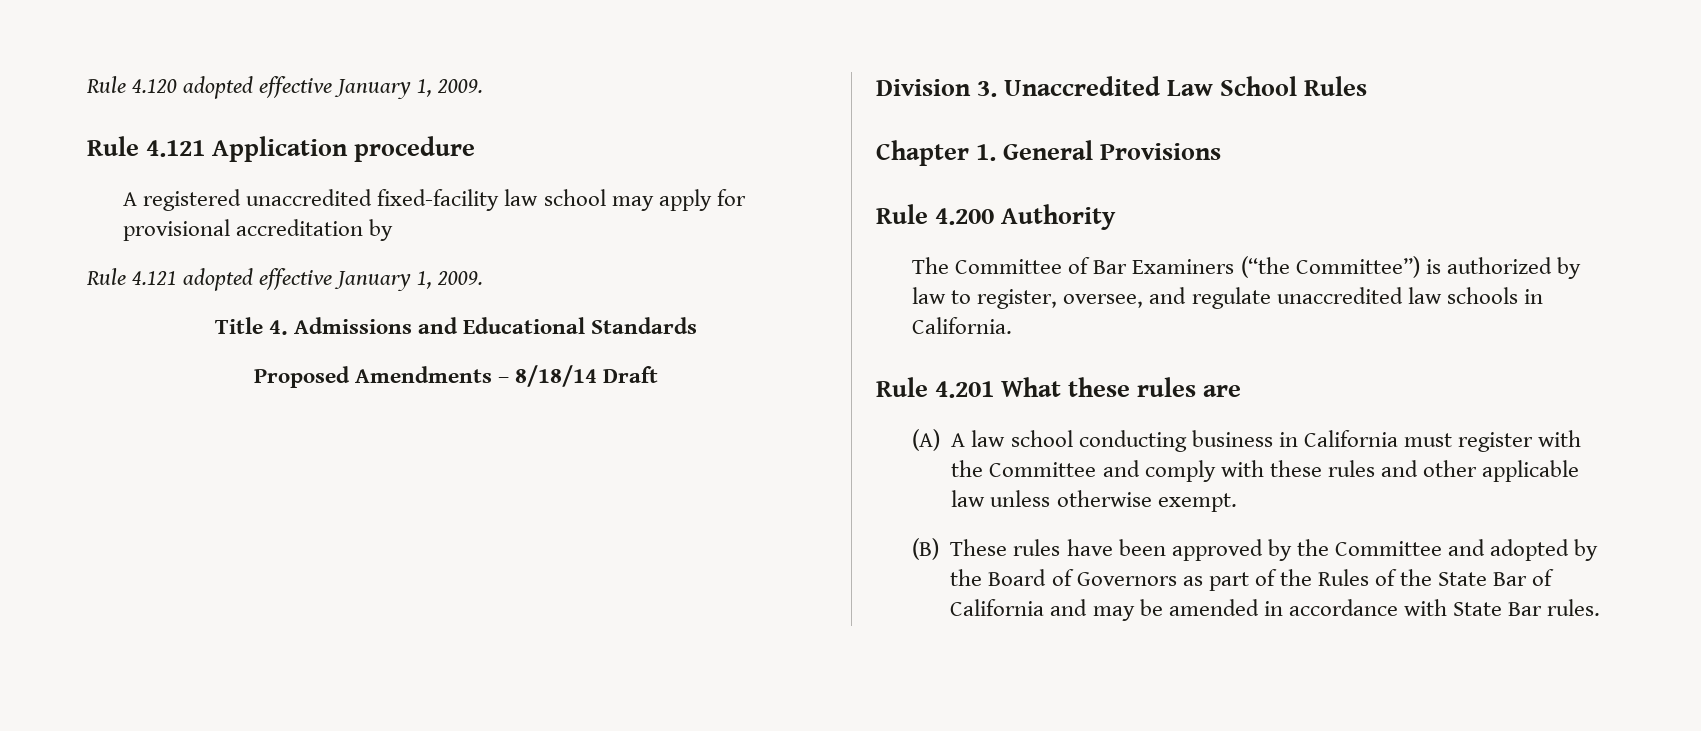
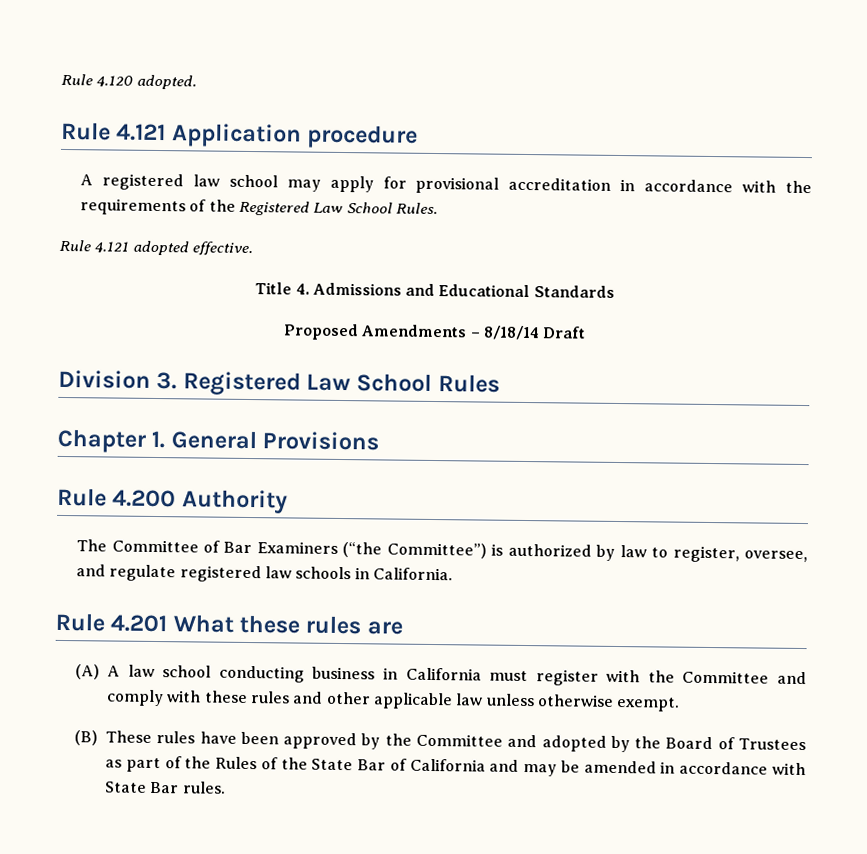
- Rule 4.120 adopted effective January 1, 2009.
+ Rule 4.120 adopted.
- A registered unaccredited fixed-facility law school may apply for provisional accreditation by
+ A registered law school may apply for provisional accreditation in accordance with the requirements of the Registered Law School Rules.
- Rule 4.121 adopted effective January 1, 2009.
+ Rule 4.121 adopted effective.
- Division 3. Unaccredited Law School Rules
+ Division 3. Registered Law School Rules
- The Committee of Bar Examiners (“the Committee”) is authorized by law to register, oversee, and regulate unaccredited law schools in California.
+ The Committee of Bar Examiners (“the Committee”) is authorized by law to register, oversee, and regulate registered law schools in California.
- (B) These rules have been approved by the Committee and adopted by the Board of Governors as part of the Rules of the State Bar of California and may be amended in accordance with State Bar rules.
+ (B) These rules have been approved by the Committee and adopted by the Board of Trustees as part of the Rules of the State Bar of California and may be amended in accordance with State Bar rules.

